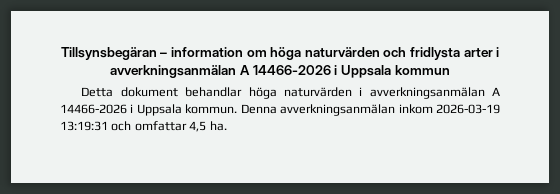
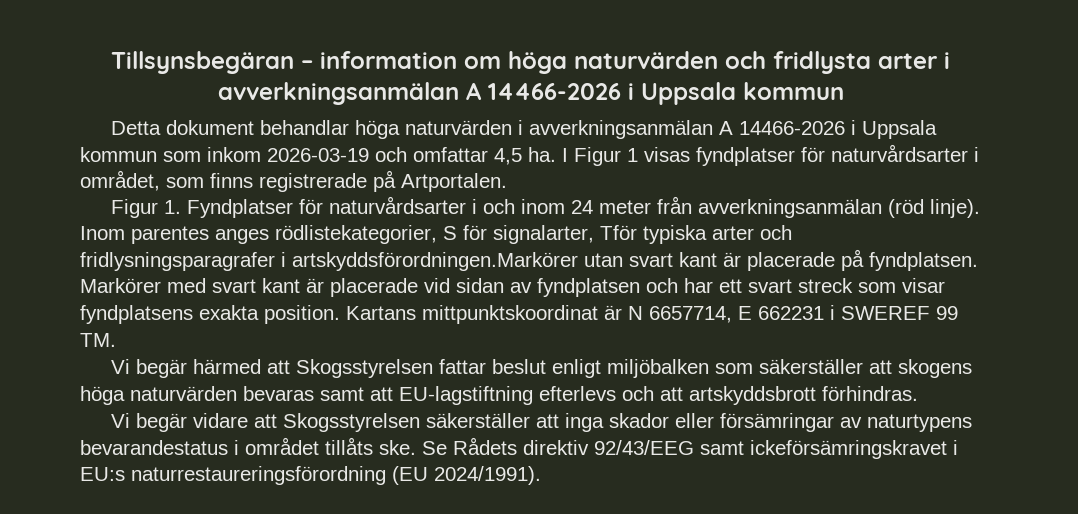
- Detta dokument behandlar höga naturvärden i avverkningsanmälan A 14466-2026 i Uppsala kommun. Denna avverkningsanmälan inkom 2026-03-19 13:19:31 och omfattar 4,5 ha.
+ Detta dokument behandlar höga naturvärden i avverkningsanmälan A 14466-2026 i Uppsala kommun som inkom 2026-03-19 och omfattar 4,5 ha.
+ I Figur 1 visas fyndplatser för naturvårdsarter i området, som finns registrerade på Artportalen.
+ Figur 1. Fyndplatser för naturvårdsarter i och inom 24 meter från avverkningsanmälan (röd linje). Inom parentes anges rödlistekategorier, S för signalarter, Tför typiska arter och fridlysningsparagrafer i artskyddsförordningen.Markörer utan svart kant är placerade på fyndplatsen. Markörer med svart kant är placerade vid sidan av fyndplatsen och har ett svart streck som visar fyndplatsens exakta position. Kartans mittpunktskoordinat är N 6657714, E 662231 i SWEREF 99 TM.
+ Vi begär härmed att Skogsstyrelsen fattar beslut enligt miljöbalken som säkerställer att skogens höga naturvärden bevaras samt att EU-lagstiftning efterlevs och att artskyddsbrott förhindras.
+ Vi begär vidare att Skogsstyrelsen säkerställer att inga skador eller försämringar av naturtypens bevarandestatus i området tillåts ske. Se Rådets direktiv 92/43/EEG samt ickeförsämringskravet i EU:s naturrestaureringsförordning (EU 2024/1991).

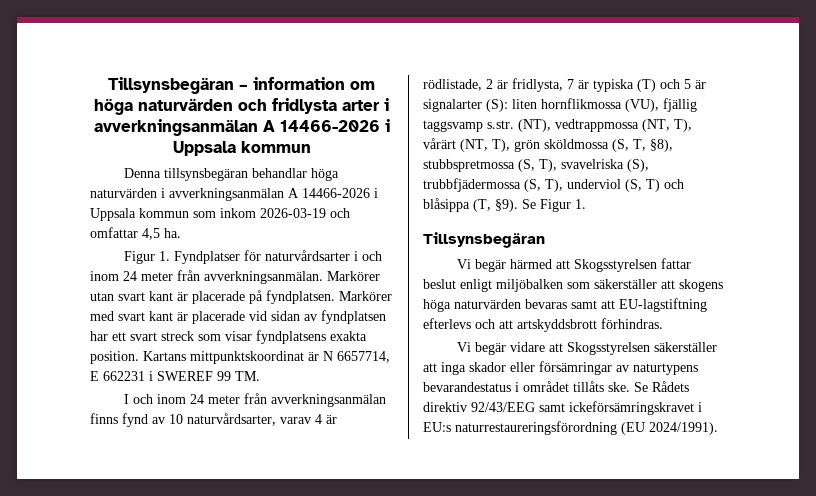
- Detta dokument behandlar höga naturvärden i avverkningsanmälan A 14466-2026 i Uppsala kommun som inkom 2026-03-19 och omfattar 4,5 ha. I Figur 1 visas fyndplatser för naturvårdsarter i området, som finns registrerade på Artportalen.
+ Denna tillsynsbegäran behandlar höga naturvärden i avverkningsanmälan A 14466-2026 i Uppsala kommun som inkom 2026-03-19 och omfattar 4,5 ha.
- Figur 1. Fyndplatser för naturvårdsarter i och inom 24 meter från avverkningsanmälan (röd linje). Inom parentes anges rödlistekategorier, S för signalarter, Tför typiska arter och fridlysningsparagrafer i artskyddsförordningen.Markörer utan svart kant är placerade på fyndplatsen.
+ Figur 1. Fyndplatser för naturvårdsarter i och inom 24 meter från avverkningsanmälan. Markörer utan svart kant är placerade på fyndplatsen.
- Markörer med svart kant är placerade vid sidan av fyndplatsen och har ett svart streck som visar fyndplatsens exakta position.
+ Markörer med svart kant är placerade vid sidan av fyndplatsen har ett svart streck som visar fyndplatsens exakta position.
+ I och inom 24 meter från avverkningsanmälan finns fynd av 10 naturvårdsarter, varav 4 är rödlistade, 2 är fridlysta, 7 är typiska (T) och 5 är signalarter (S): liten hornflikmossa (VU), fjällig taggsvamp s.str. (NT), vedtrappmossa (NT, T), vårärt (NT, T), grön sköldmossa (S, T, §8), stubbspretmossa (S, T), svavelriska (S), trubbfjädermossa (S, T), underviol (S, T) och blåsippa (T, §9). Se Figur 1.
+ Tillsynsbegäran

